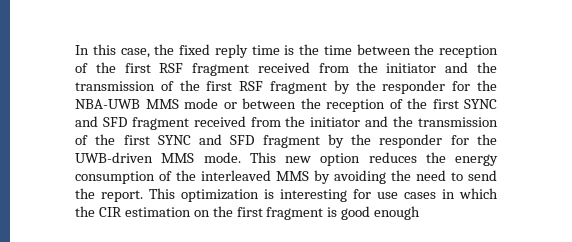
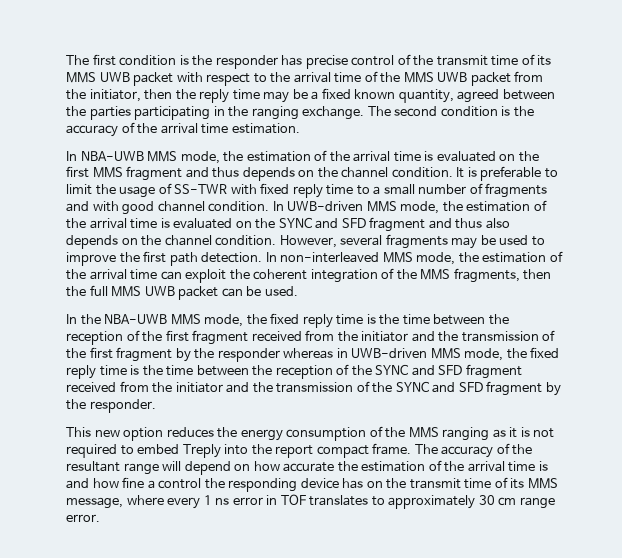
- In this case, the fixed reply time is the time between the reception of the first RSF fragment received from the initiator and the transmission of the first RSF fragment by the responder for the NBA-UWB MMS mode or between the reception of the first SYNC and SFD fragment received from the initiator and the transmission of the first SYNC and SFD fragment by the responder for the UWB-driven MMS mode. This new option reduces the energy consumption of the interleaved MMS by avoiding the need to send the report. This optimization is interesting for use cases in which the CIR estimation on the first fragment is good enough
+ The first condition is the responder has precise control of the transmit time of its MMS UWB packet with respect to the arrival time of the MMS UWB packet from the initiator, then the reply time may be a fixed known quantity, agreed between the parties participating in the ranging exchange. The second condition is the accuracy of the arrival time estimation.
+ In NBA-UWB MMS mode, the estimation of the arrival time is evaluated on the first MMS fragment and thus depends on the channel condition. It is preferable to limit the usage of SS-TWR with fixed reply time to a small number of fragments and with good channel condition. In UWB-driven MMS mode, the estimation of the arrival time is evaluated on the SYNC and SFD fragment and thus also depends on the channel condition. However, several fragments may be used to improve the first path detection. In non-interleaved MMS mode, the estimation of the arrival time can exploit the coherent integration of the MMS fragments, then the full MMS UWB packet can be used.
+ In the NBA-UWB MMS mode, the fixed reply time is the time between the reception of the first fragment received from the initiator and the transmission of the first fragment by the responder whereas in UWB-driven MMS mode, the fixed reply time is the time between the reception of the SYNC and SFD fragment received from the initiator and the transmission of the SYNC and SFD fragment by the responder.
+ This new option reduces the energy consumption of the MMS ranging as it is not required to embed Treply into the report compact frame. The accuracy of the resultant range will depend on how accurate the estimation of the arrival time is and how fine a control the responding device has on the transmit time of its MMS message, where every 1 ns error in TOF translates to approximately 30 cm range error.

